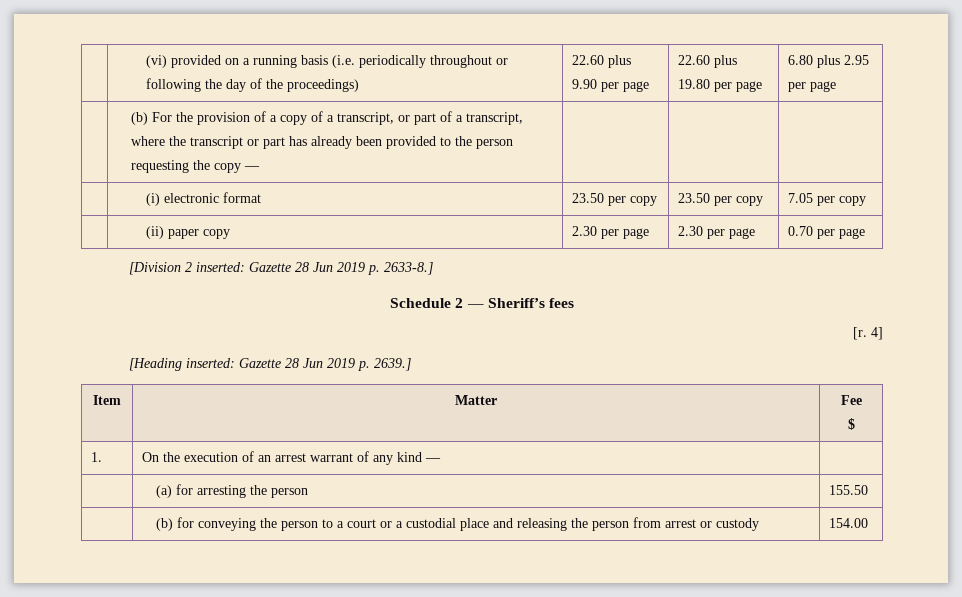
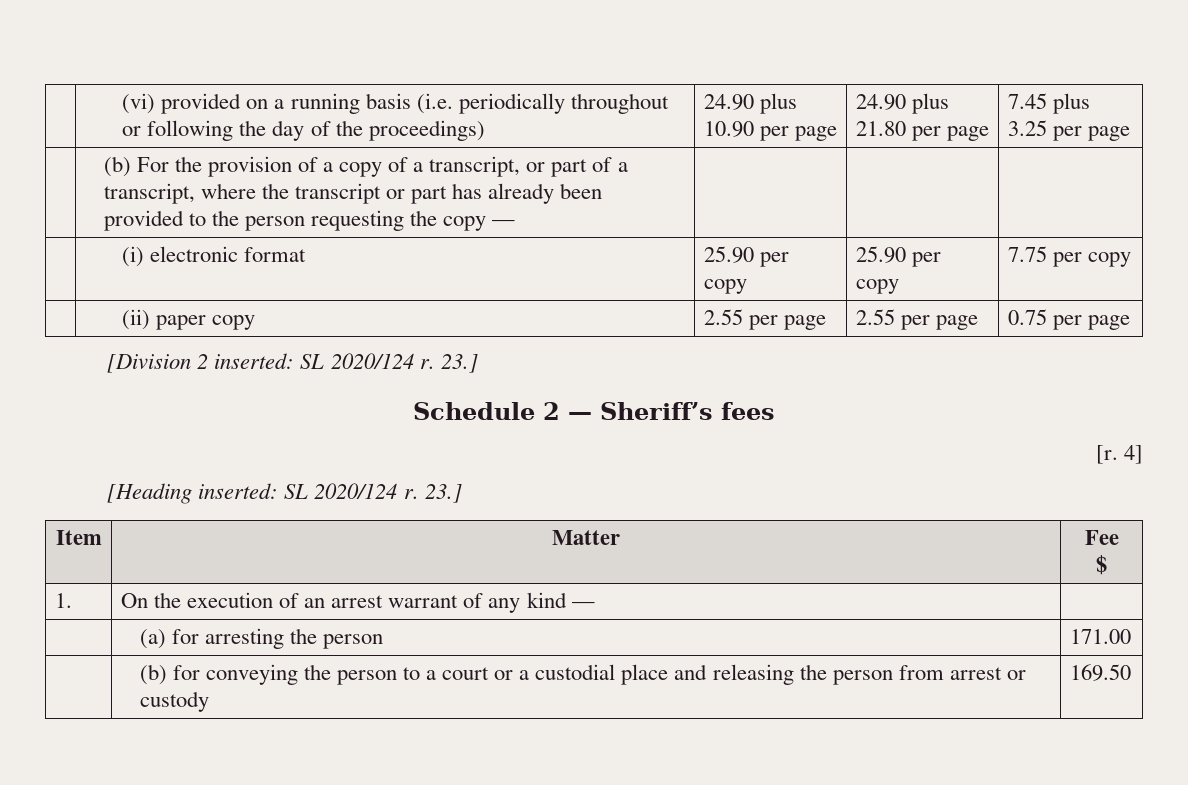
- | (vi) provided on a running basis (i.e. periodically throughout or following the day of the proceedings) | 22.60 plus 9.90 per page | 22.60 plus 19.80 per page | 6.80 plus 2.95 per page
+ | (vi) provided on a running basis (i.e. periodically throughout or following the day of the proceedings) | 24.90 plus 10.90 per page | 24.90 plus 21.80 per page | 7.45 plus 3.25 per page
- | (i) electronic format | 23.50 per copy | 23.50 per copy | 7.05 per copy
+ | (i) electronic format | 25.90 per copy | 25.90 per copy | 7.75 per copy
- | (ii) paper copy | 2.30 per page | 2.30 per page | 0.70 per page
+ | (ii) paper copy | 2.55 per page | 2.55 per page | 0.75 per page
- [Division 2 inserted: Gazette 28 Jun 2019 p. 2633-8.]
+ [Division 2 inserted: SL 2020/124 r. 23.]
- [Heading inserted: Gazette 28 Jun 2019 p. 2639.]
+ [Heading inserted: SL 2020/124 r. 23.]
- | (a) for arresting the person | 155.50
+ | (a) for arresting the person | 171.00
- | (b) for conveying the person to a court or a custodial place and releasing the person from arrest or custody | 154.00
+ | (b) for conveying the person to a court or a custodial place and releasing the person from arrest or custody | 169.50

